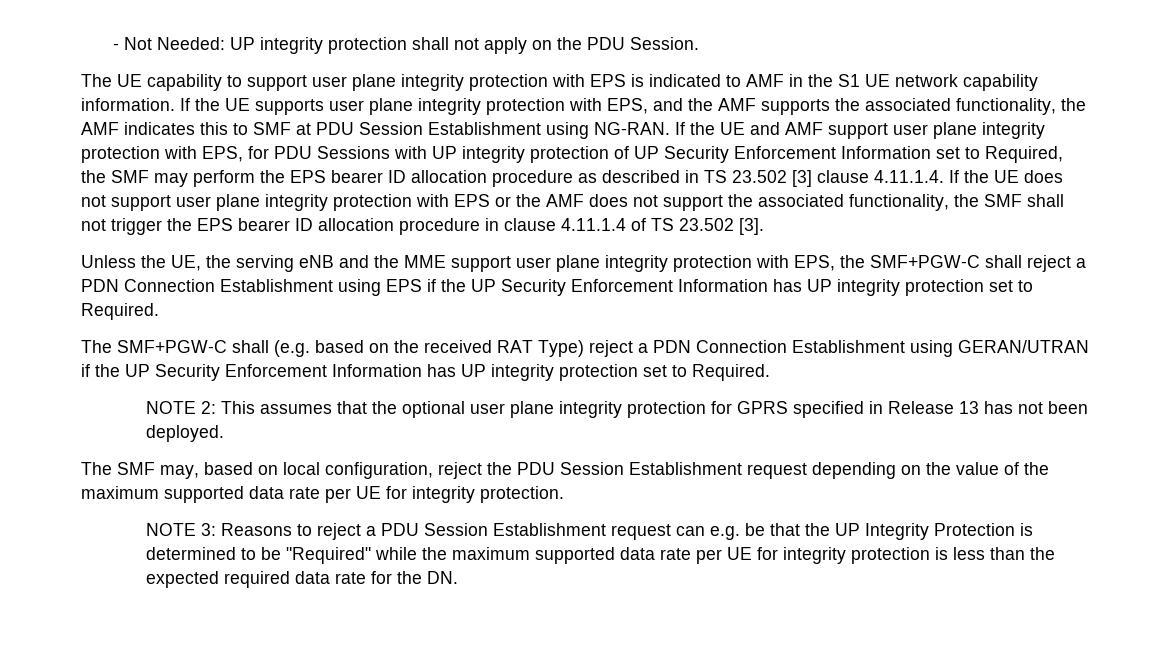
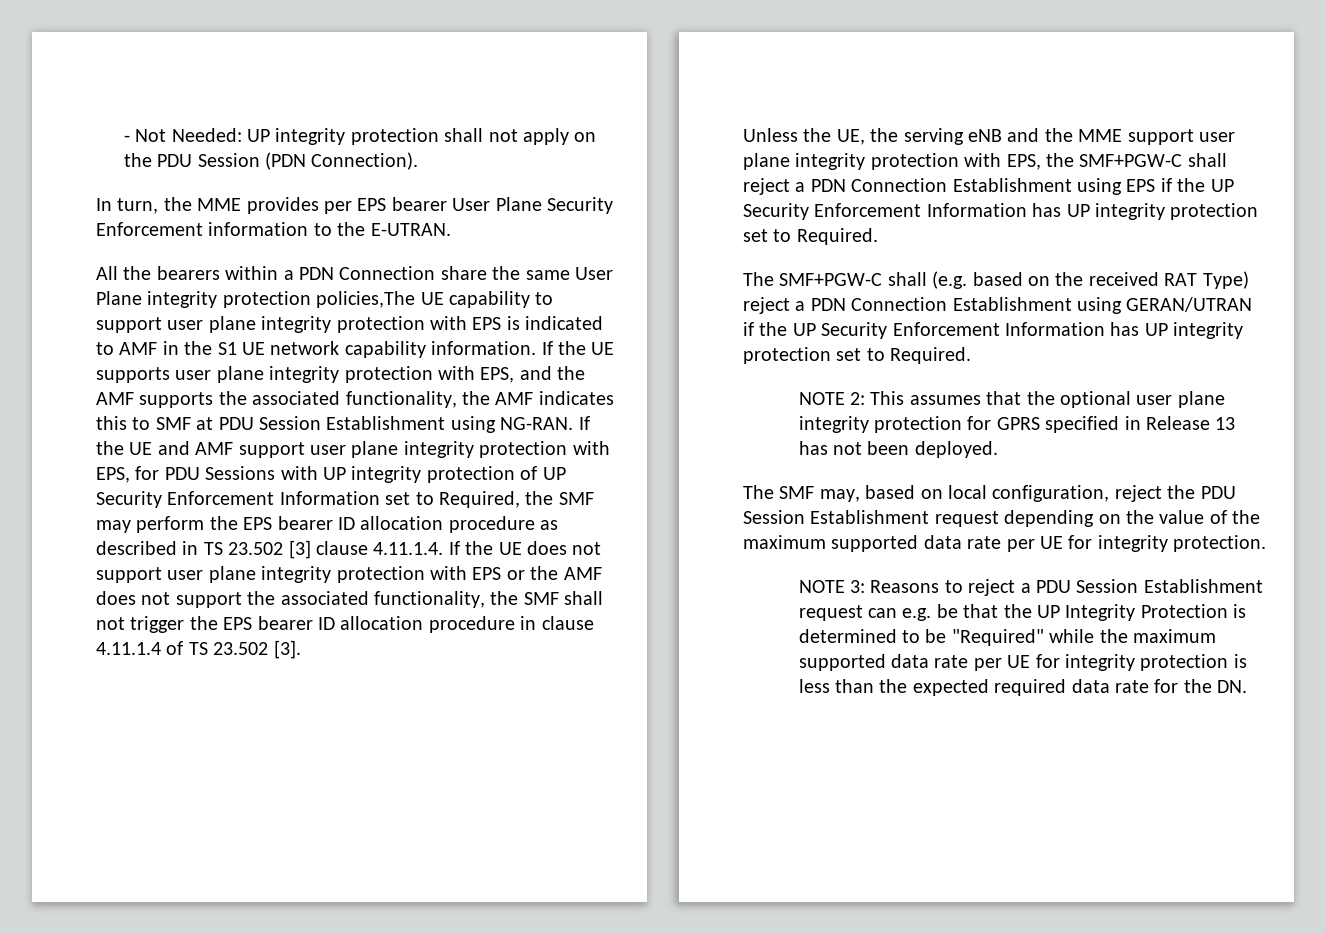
- - Not Needed: UP integrity protection shall not apply on the PDU Session.
- The UE capability to support user plane integrity protection with EPS is indicated to AMF in the S1 UE network capability information.
+ - Not Needed: UP integrity protection shall not apply on the PDU Session (PDN Connection).
+ In turn, the MME provides per EPS bearer User Plane Security Enforcement information to the E-UTRAN.
+ All the bearers within a PDN Connection share the same User Plane integrity protection policies,The UE capability to support user plane integrity protection with EPS is indicated to AMF in the S1 UE network capability information.

